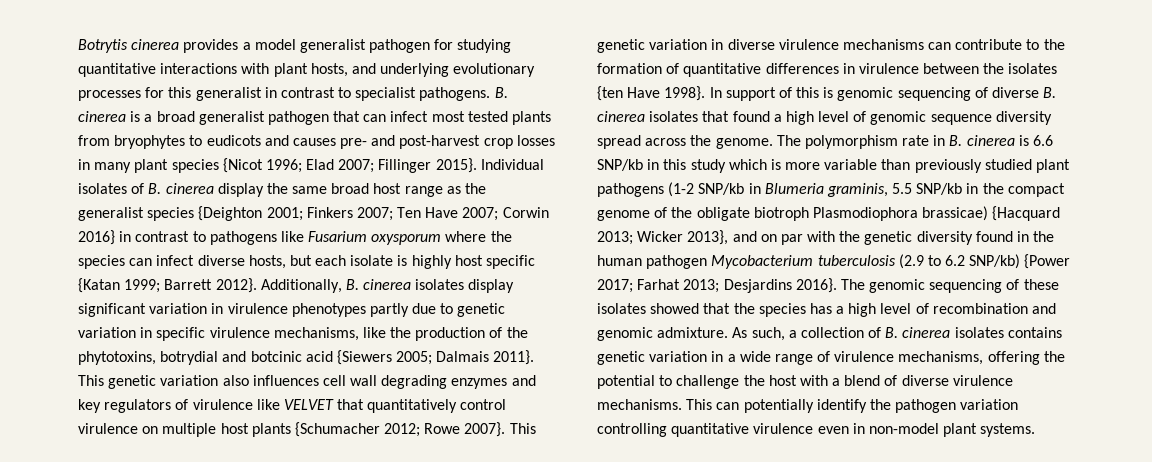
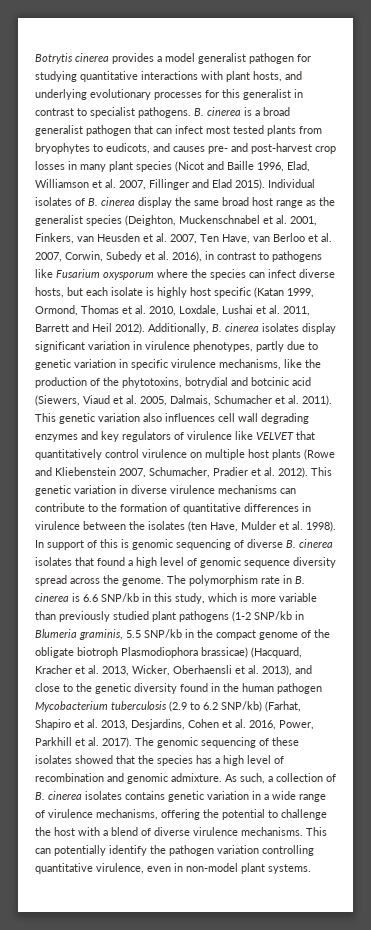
- B. cinerea is a broad generalist pathogen that can infect most tested plants from bryophytes to eudicots and causes pre- and post-harvest crop losses in many plant species {Nicot 1996; Elad 2007; Fillinger 2015}.
+ B. cinerea is a broad generalist pathogen that can infect most tested plants from bryophytes to eudicots, and causes pre- and post-harvest crop losses in many plant species (Nicot and Baille 1996, Elad, Williamson et al. 2007, Fillinger and Elad 2015).
- Individual isolates of B. cinerea display the same broad host range as the generalist species {Deighton 2001; Finkers 2007; Ten Have 2007; Corwin 2016} in contrast to pathogens like Fusarium oxysporum where the species can infect diverse hosts, but each isolate is highly host specific {Katan 1999; Barrett 2012}.
+ Individual isolates of B. cinerea display the same broad host range as the generalist species (Deighton, Muckenschnabel et al. 2001, Finkers, van Heusden et al. 2007, Ten Have, van Berloo et al. 2007, Corwin, Subedy et al. 2016), in contrast to pathogens like Fusarium oxysporum where the species can infect diverse hosts, but each isolate is highly host specific (Katan 1999, Ormond, Thomas et al. 2010, Loxdale, Lushai et al. 2011, Barrett and Heil 2012).
- Additionally, B. cinerea isolates display significant variation in virulence phenotypes partly due to genetic variation in specific virulence mechanisms, like the production of the phytotoxins, botrydial and botcinic acid {Siewers 2005; Dalmais 2011}.
+ Additionally, B. cinerea isolates display significant variation in virulence phenotypes, partly due to genetic variation in specific virulence mechanisms, like the production of the phytotoxins, botrydial and botcinic acid (Siewers, Viaud et al. 2005, Dalmais, Schumacher et al. 2011).
- This genetic variation also influences cell wall degrading enzymes and key regulators of virulence like VELVET that quantitatively control virulence on multiple host plants {Schumacher 2012; Rowe 2007}.
+ This genetic variation also influences cell wall degrading enzymes and key regulators of virulence like VELVET that quantitatively control virulence on multiple host plants (Rowe and Kliebenstein 2007, Schumacher, Pradier et al. 2012).
- This genetic variation in diverse virulence mechanisms can contribute to the formation of quantitative differences in virulence between the isolates {ten Have 1998}.
+ This genetic variation in diverse virulence mechanisms can contribute to the formation of quantitative differences in virulence between the isolates (ten Have, Mulder et al. 1998).
- The polymorphism rate in B. cinerea is 6.6 SNP/kb in this study which is more variable than previously studied plant pathogens (1-2 SNP/kb in Blumeria graminis, 5.5 SNP/kb in the compact genome of the obligate biotroph Plasmodiophora brassicae) {Hacquard 2013; Wicker 2013}, and on par with the genetic diversity found in the human pathogen Mycobacterium tuberculosis (2.9 to 6.2 SNP/kb) {Power 2017; Farhat 2013; Desjardins 2016}.
+ The polymorphism rate in B. cinerea is 6.6 SNP/kb in this study, which is more variable than previously studied plant pathogens (1-2 SNP/kb in Blumeria graminis, 5.5 SNP/kb in the compact genome of the obligate biotroph Plasmodiophora brassicae) (Hacquard, Kracher et al. 2013, Wicker, Oberhaensli et al. 2013), and close to the genetic diversity found in the human pathogen Mycobacterium tuberculosis (2.9 to 6.2 SNP/kb) (Farhat, Shapiro et al. 2013, Desjardins, Cohen et al. 2016, Power, Parkhill et al. 2017).
- This can potentially identify the pathogen variation controlling quantitative virulence even in non-model plant systems.
+ This can potentially identify the pathogen variation controlling quantitative virulence, even in non-model plant systems.

